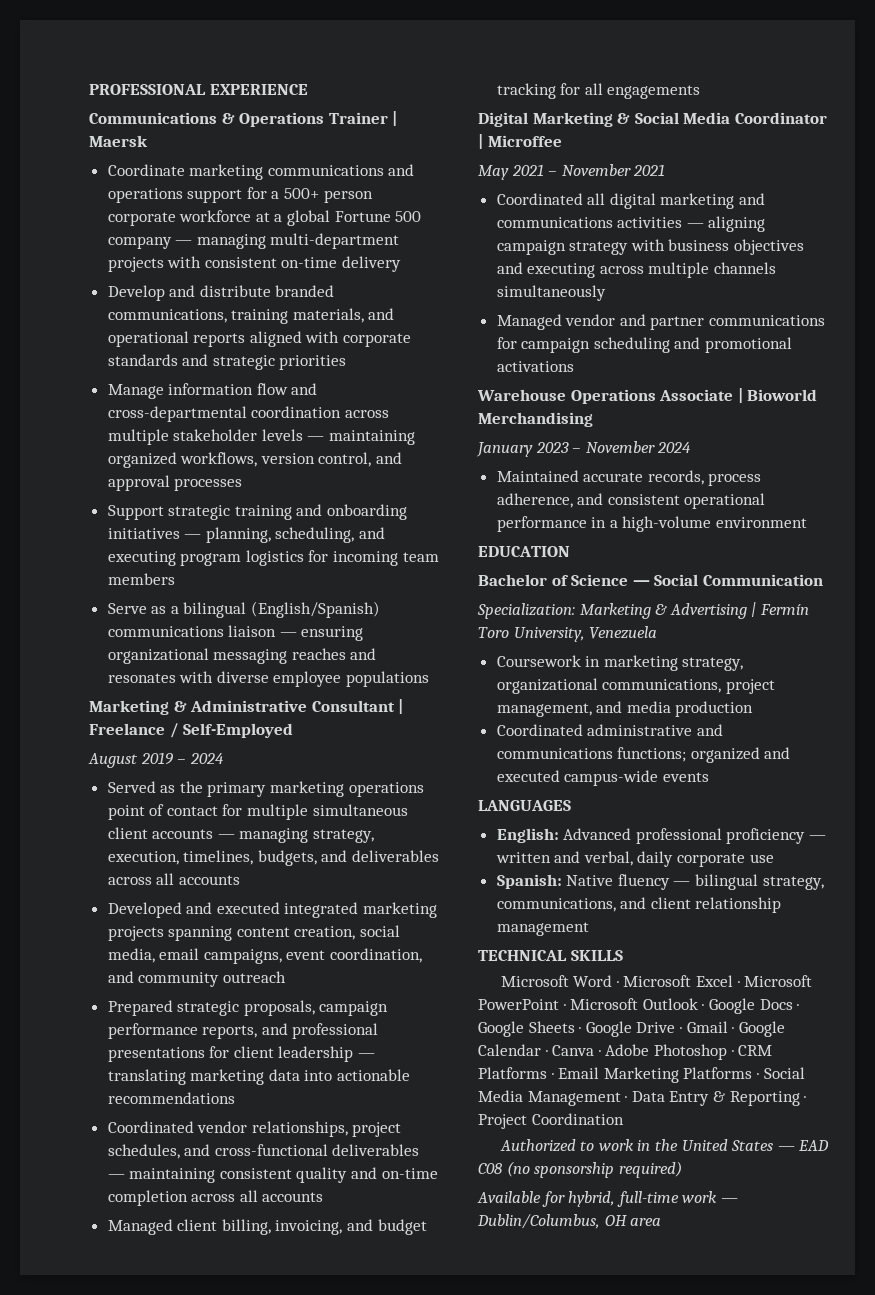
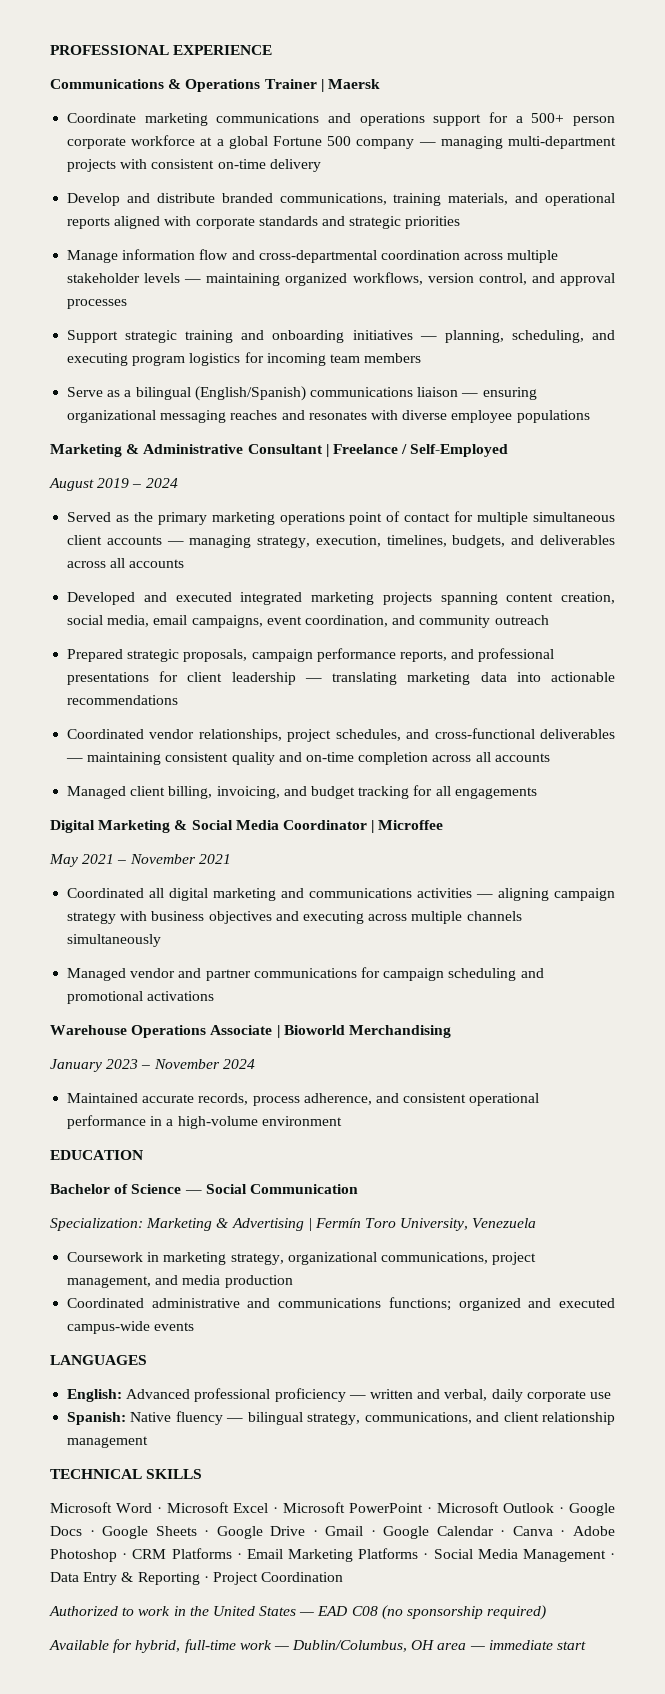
- Available for hybrid, full-time work — Dublin/Columbus, OH area
+ Available for hybrid, full-time work — Dublin/Columbus, OH area — immediate start

